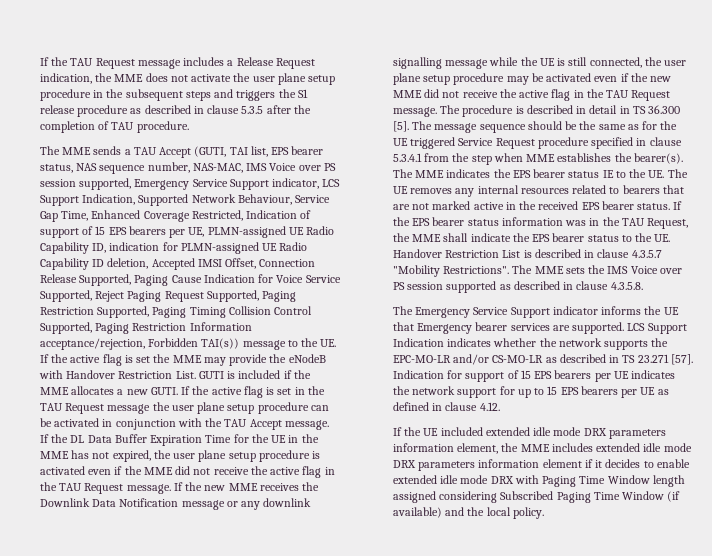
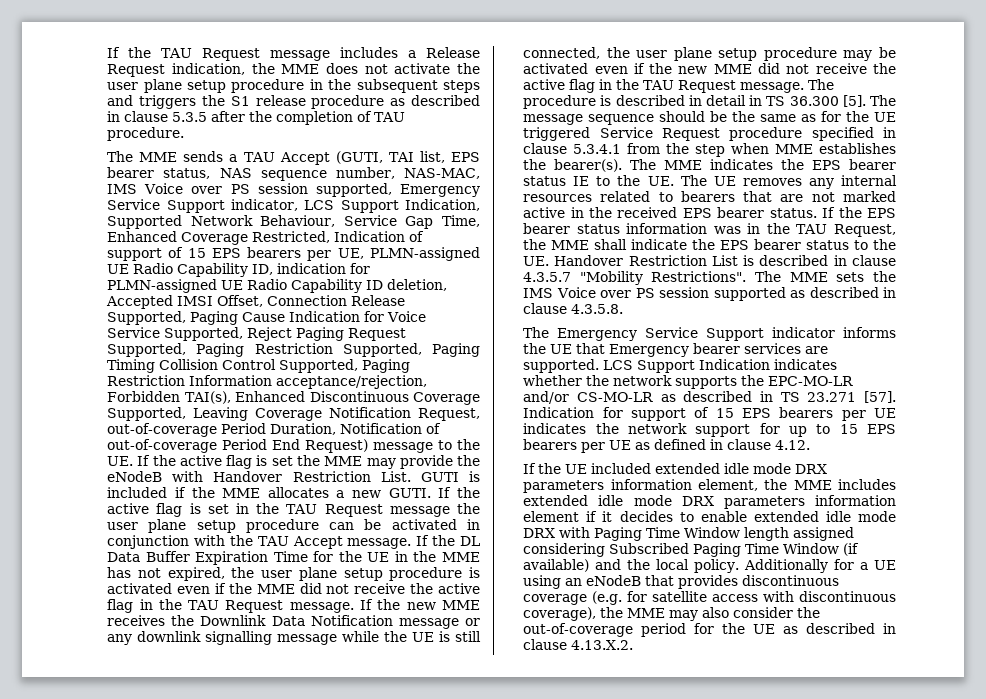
- The MME sends a TAU Accept (GUTI, TAI list, EPS bearer status, NAS sequence number, NAS-MAC, IMS Voice over PS session supported, Emergency Service Support indicator, LCS Support Indication, Supported Network Behaviour, Service Gap Time, Enhanced Coverage Restricted, Indication of support of 15 EPS bearers per UE, PLMN-assigned UE Radio Capability ID, indication for PLMN-assigned UE Radio Capability ID deletion, Accepted IMSI Offset, Connection Release Supported, Paging Cause Indication for Voice Service Supported, Reject Paging Request Supported, Paging Restriction Supported, Paging Timing Collision Control Supported, Paging Restriction Information acceptance/rejection, Forbidden TAI(s)) message to the UE. If the active flag is set the MME may provide the eNodeB with Handover Restriction List.
+ The MME sends a TAU Accept (GUTI, TAI list, EPS bearer status, NAS sequence number, NAS-MAC, IMS Voice over PS session supported, Emergency Service Support indicator, LCS Support Indication, Supported Network Behaviour, Service Gap Time, Enhanced Coverage Restricted, Indication of support of 15 EPS bearers per UE, PLMN-assigned UE Radio Capability ID, indication for PLMN-assigned UE Radio Capability ID deletion, Accepted IMSI Offset, Connection Release Supported, Paging Cause Indication for Voice Service Supported, Reject Paging Request Supported, Paging Restriction Supported, Paging Timing Collision Control Supported, Paging Restriction Information acceptance/rejection, Forbidden TAI(s), Enhanced Discontinuous Coverage Supported, Leaving Coverage Notification Request, out-of-coverage Period Duration, Notification of out-of-coverage Period End Request) message to the UE. If the active flag is set the MME may provide the eNodeB with Handover Restriction List.
+ Additionally for a UE using an eNodeB that provides discontinuous coverage (e.g. for satellite access with discontinuous coverage), the MME may also consider the out-of-coverage period for the UE as described in clause 4.13.X.2.

